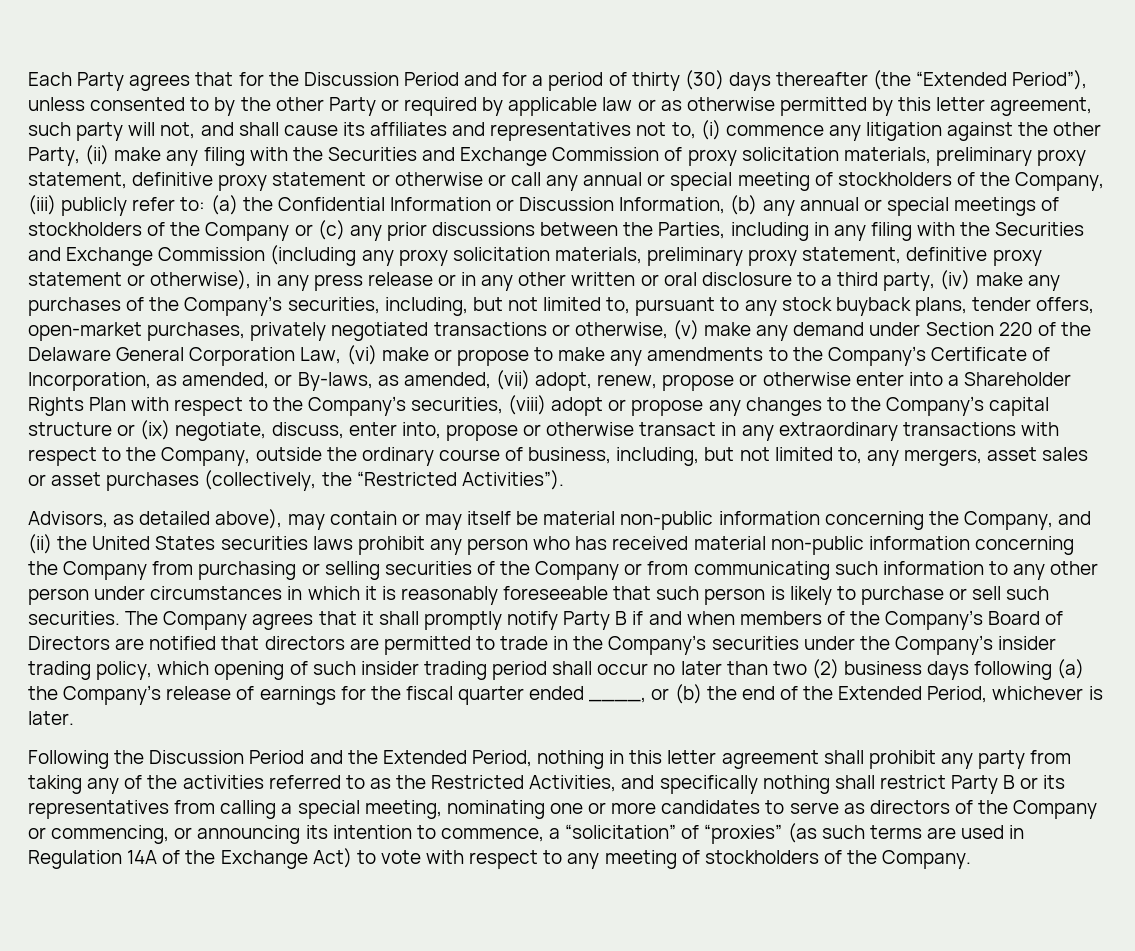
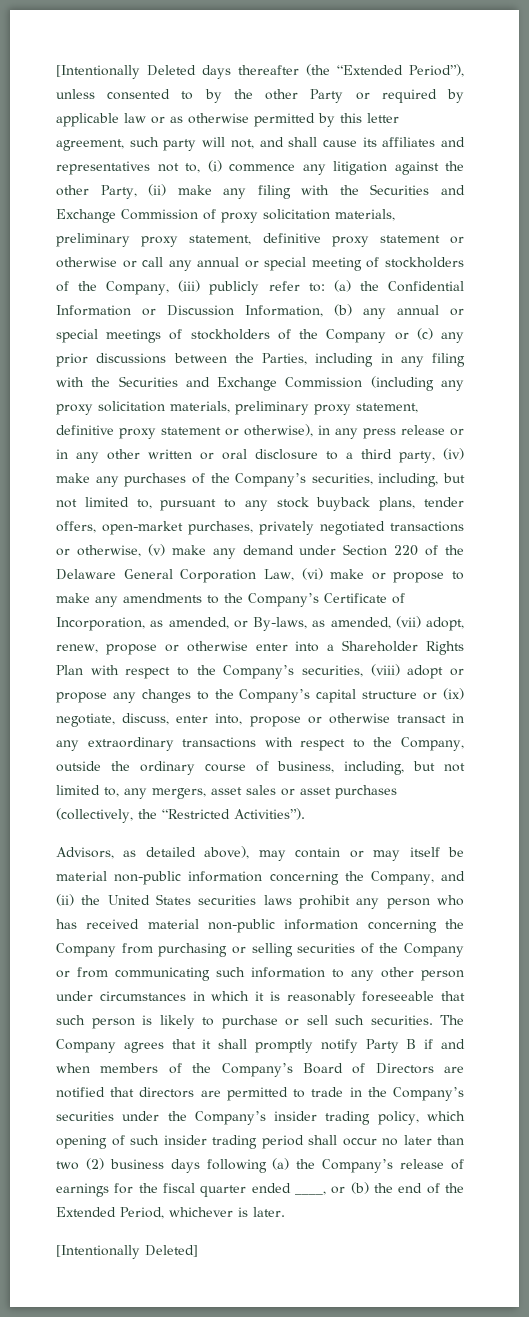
- Each Party agrees that for the Discussion Period and for a period of thirty (30) days thereafter (the “Extended Period”), unless consented to by the other Party or required by applicable law or as otherwise permitted by this letter agreement, such party will not, and shall cause its affiliates and representatives not to, (i) commence any litigation against the other Party, (ii) make any filing with the Securities and Exchange Commission of proxy solicitation materials, preliminary proxy statement, definitive proxy statement or otherwise or call any annual or special meeting of stockholders of the Company, (iii) publicly refer to:
+ [Intentionally Deleted days thereafter (the “Extended Period”), unless consented to by the other Party or required by applicable law or as otherwise permitted by this letter agreement, such party will not, and shall cause its affiliates and representatives not to, (i) commence any litigation against the other Party, (ii) make any filing with the Securities and Exchange Commission of proxy solicitation materials, preliminary proxy statement, definitive proxy statement or otherwise or call any annual or special meeting of stockholders of the Company, (iii) publicly refer to:
- Following the Discussion Period and the Extended Period, nothing in this letter agreement shall prohibit any party from taking any of the activities referred to as the Restricted Activities, and specifically nothing shall restrict Party B or its representatives from calling a special meeting, nominating one or more candidates to serve as directors of the Company or commencing, or announcing its intention to commence, a “solicitation” of “proxies” (as such terms are used in Regulation 14A of the Exchange Act) to vote with respect to any meeting of stockholders of the Company.
+ [Intentionally Deleted]

